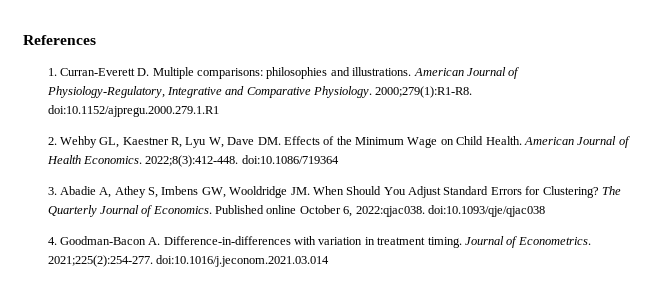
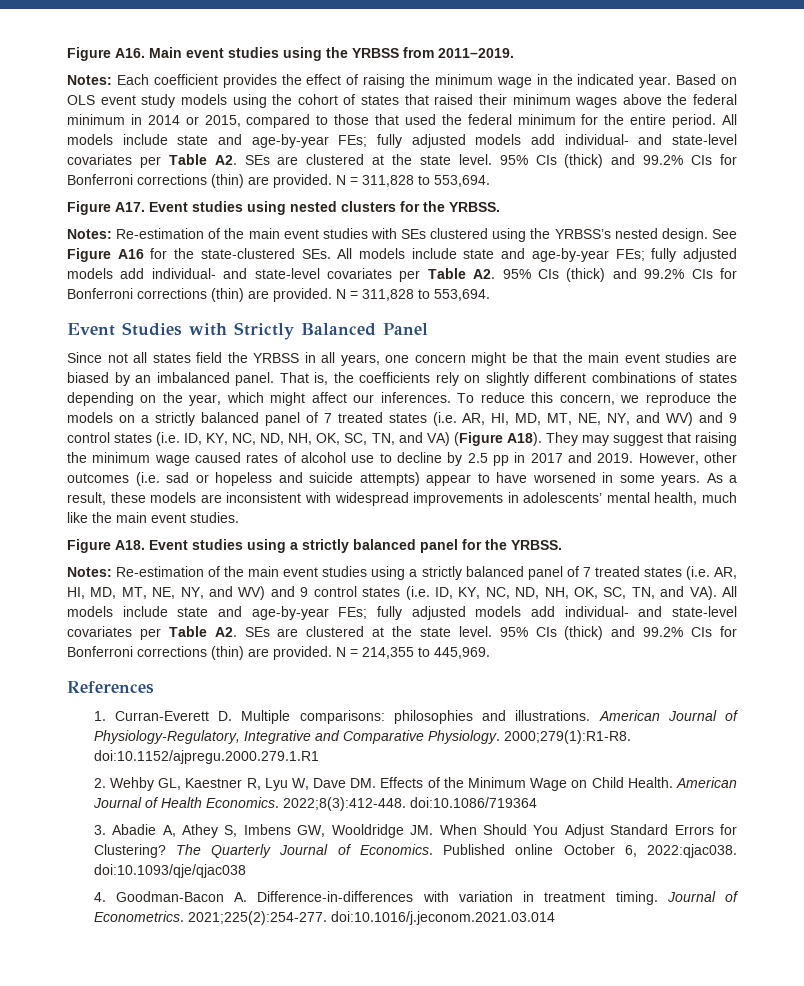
+ Figure A16. Main event studies using the YRBSS from 2011–2019.
+ Notes: Each coefficient provides the effect of raising the minimum wage in the indicated year. Based on OLS event study models using the cohort of states that raised their minimum wages above the federal minimum in 2014 or 2015, compared to those that used the federal minimum for the entire period. All models include state and age-by-year FEs; fully adjusted models add individual- and state-level covariates per Table A2. SEs are clustered at the state level. 95% CIs (thick) and 99.2% CIs for Bonferroni corrections (thin) are provided. N = 311,828 to 553,694.
+ Figure A17. Event studies using nested clusters for the YRBSS.
+ Notes: Re-estimation of the main event studies with SEs clustered using the YRBSS’s nested design. See Figure A16 for the state-clustered SEs. All models include state and age-by-year FEs; fully adjusted models add individual- and state-level covariates per Table A2. 95% CIs (thick) and 99.2% CIs for Bonferroni corrections (thin) are provided. N = 311,828 to 553,694.
+ Event Studies with Strictly Balanced Panel
+ Since not all states field the YRBSS in all years, one concern might be that the main event studies are biased by an imbalanced panel. That is, the coefficients rely on slightly different combinations of states depending on the year, which might affect our inferences. To reduce this concern, we reproduce the models on a strictly balanced panel of 7 treated states (i.e. AR, HI, MD, MT, NE, NY, and WV) and 9 control states (i.e. ID, KY, NC, ND, NH, OK, SC, TN, and VA) (Figure A18). They may suggest that raising the minimum wage caused rates of alcohol use to decline by 2.5 pp in 2017 and 2019. However, other outcomes (i.e. sad or hopeless and suicide attempts) appear to have worsened in some years. As a result, these models are inconsistent with widespread improvements in adolescents’ mental health, much like the main event studies.
+ Figure A18. Event studies using a strictly balanced panel for the YRBSS.
+ Notes: Re-estimation of the main event studies using a strictly balanced panel of 7 treated states (i.e. AR, HI, MD, MT, NE, NY, and WV) and 9 control states (i.e. ID, KY, NC, ND, NH, OK, SC, TN, and VA). All models include state and age-by-year FEs; fully adjusted models add individual- and state-level covariates per Table A2. SEs are clustered at the state level. 95% CIs (thick) and 99.2% CIs for Bonferroni corrections (thin) are provided. N = 214,355 to 445,969.

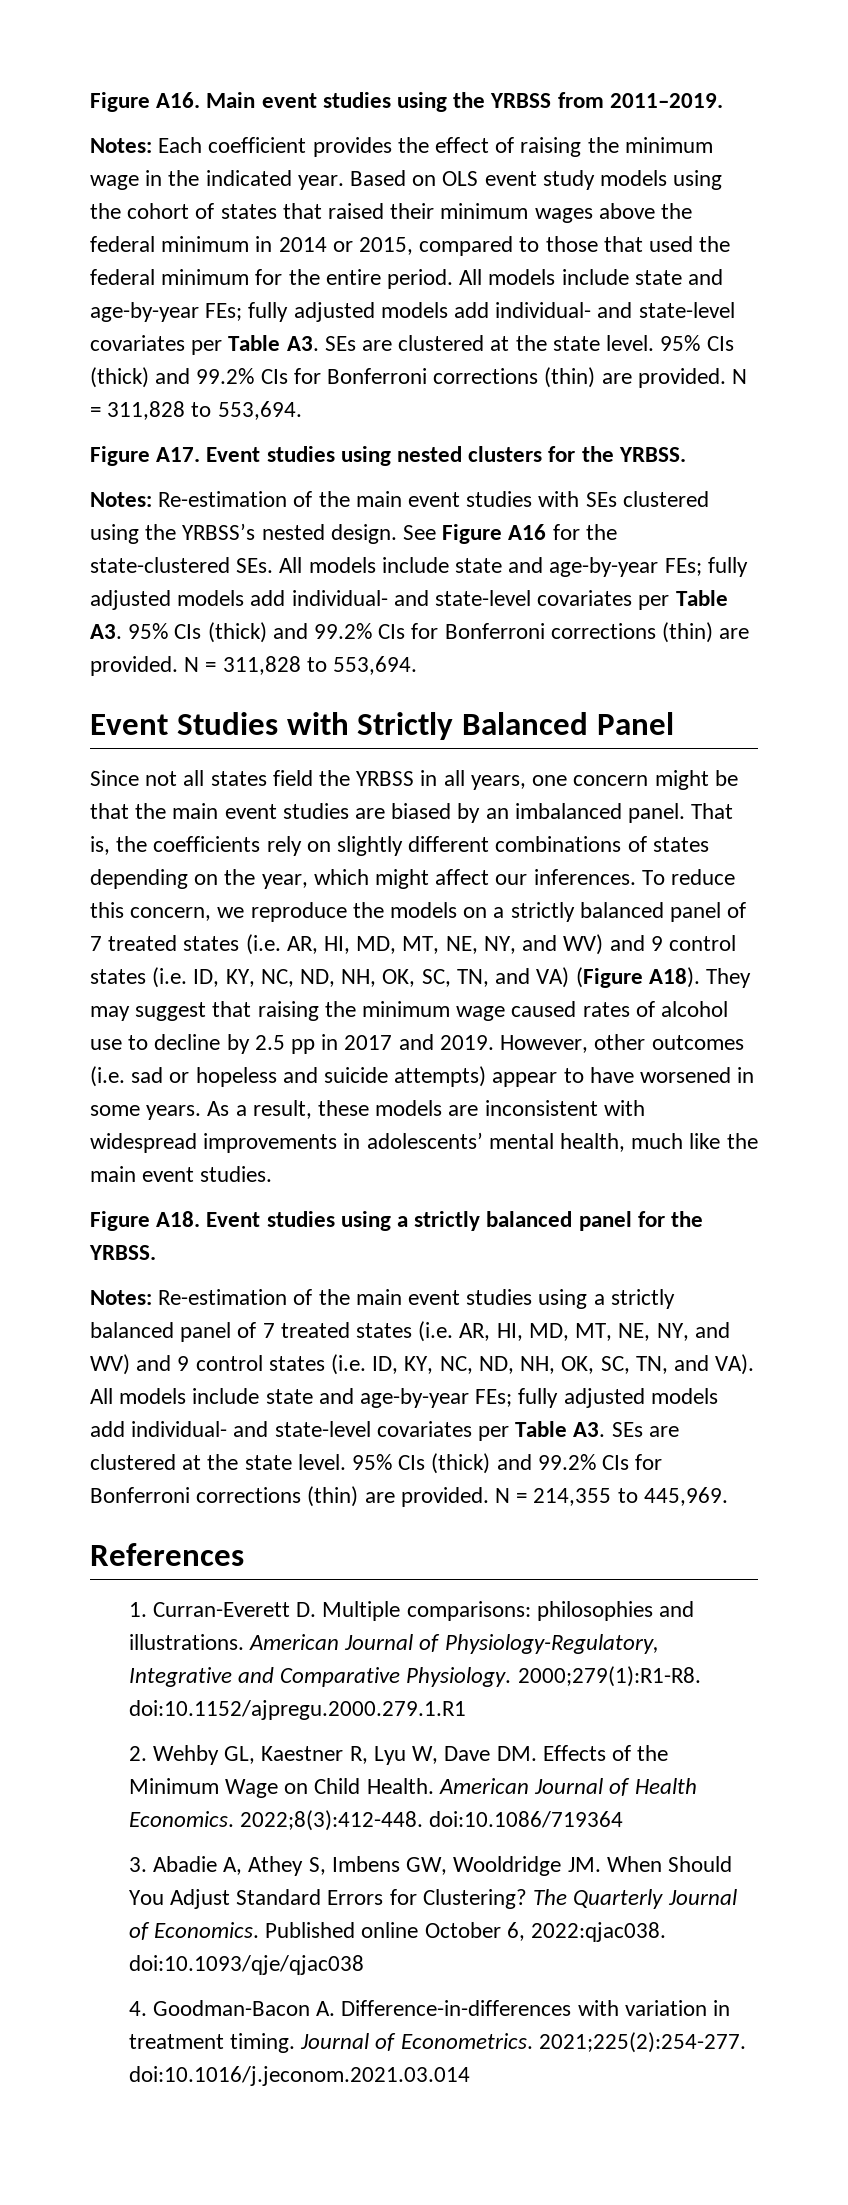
- Based on OLS event study models using the cohort of states that raised their minimum wages above the federal minimum in 2014 or 2015, compared to those that used the federal minimum for the entire period. All models include state and age-by-year FEs; fully adjusted models add individual- and state-level covariates per Table A2. SEs are clustered at the state level.
+ Based on OLS event study models using the cohort of states that raised their minimum wages above the federal minimum in 2014 or 2015, compared to those that used the federal minimum for the entire period. All models include state and age-by-year FEs; fully adjusted models add individual- and state-level covariates per Table A3. SEs are clustered at the state level.
- See Figure A16 for the state-clustered SEs. All models include state and age-by-year FEs; fully adjusted models add individual- and state-level covariates per Table A2. 95% CIs (thick) and 99.2% CIs for Bonferroni corrections (thin) are provided.
+ See Figure A16 for the state-clustered SEs. All models include state and age-by-year FEs; fully adjusted models add individual- and state-level covariates per Table A3. 95% CIs (thick) and 99.2% CIs for Bonferroni corrections (thin) are provided.
- Re-estimation of the main event studies using a strictly balanced panel of 7 treated states (i.e. AR, HI, MD, MT, NE, NY, and WV) and 9 control states (i.e. ID, KY, NC, ND, NH, OK, SC, TN, and VA). All models include state and age-by-year FEs; fully adjusted models add individual- and state-level covariates per Table A2. SEs are clustered at the state level.
+ Re-estimation of the main event studies using a strictly balanced panel of 7 treated states (i.e. AR, HI, MD, MT, NE, NY, and WV) and 9 control states (i.e. ID, KY, NC, ND, NH, OK, SC, TN, and VA). All models include state and age-by-year FEs; fully adjusted models add individual- and state-level covariates per Table A3. SEs are clustered at the state level.

